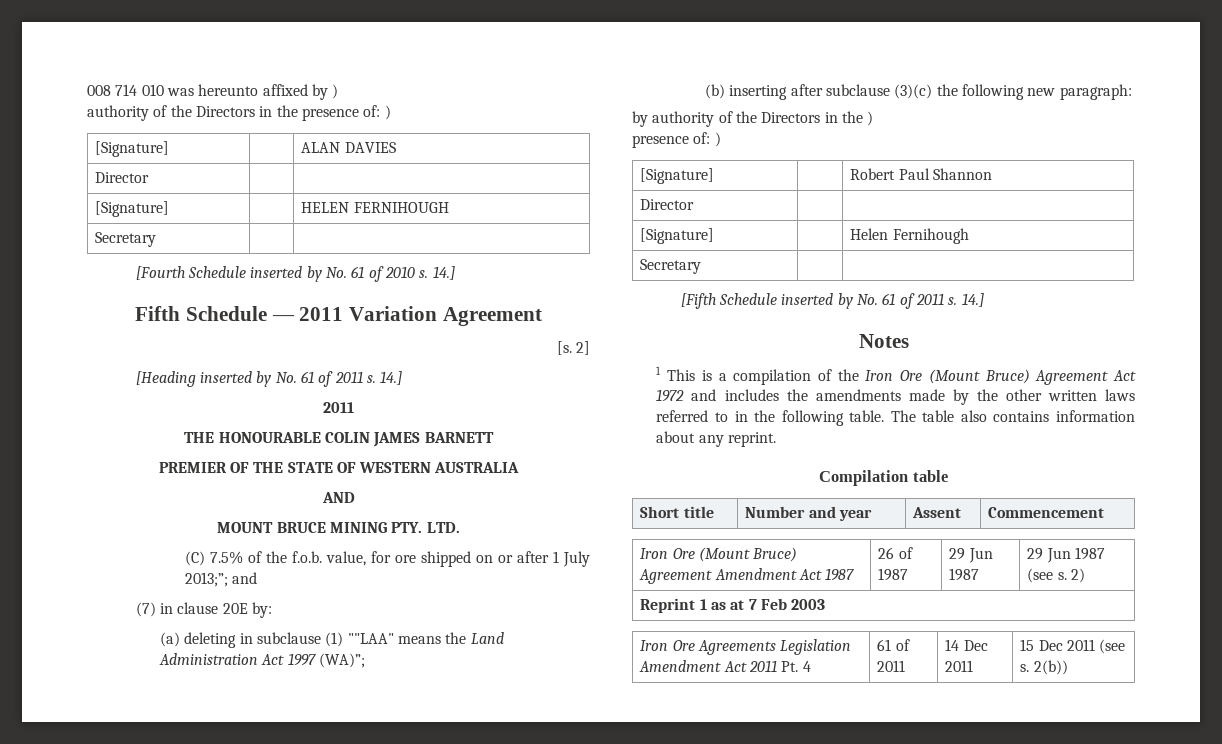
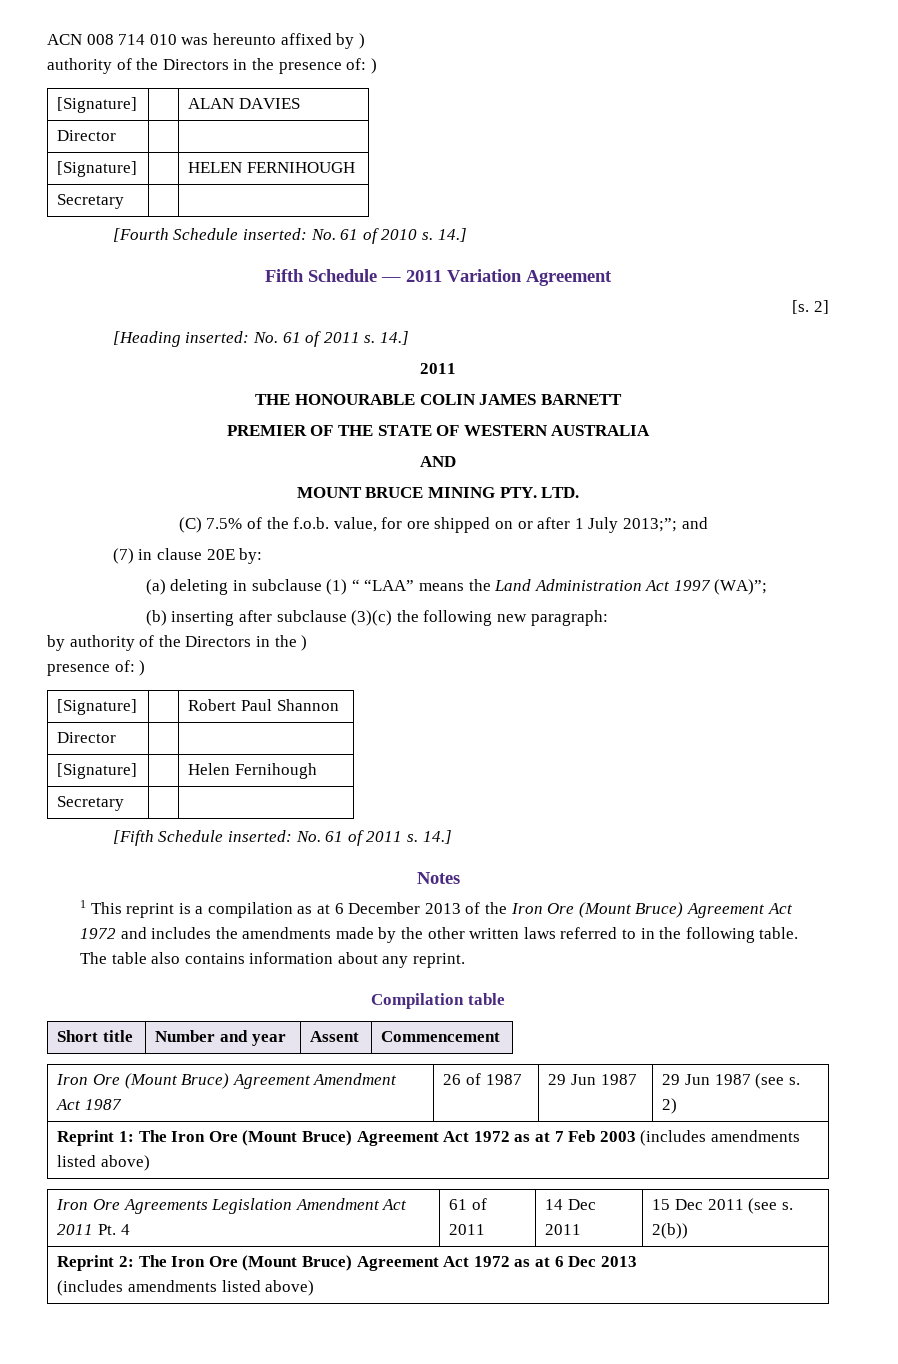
- 008 714 010 was hereunto affixed by )
+ ACN 008 714 010 was hereunto affixed by )
- [Fourth Schedule inserted by No. 61 of 2010 s.
+ [Fourth Schedule inserted: No. 61 of 2010 s.
- [Heading inserted by No. 61 of 2011 s.
+ [Heading inserted: No. 61 of 2011 s.
- (a) deleting in subclause (1) ""LAA" means the Land Administration Act 1997 (WA)”;
+ (a) deleting in subclause (1) “ “LAA” means the Land Administration Act 1997 (WA)”;
- [Fifth Schedule inserted by No. 61 of 2011 s.
+ [Fifth Schedule inserted: No. 61 of 2011 s.
- 1 This is a compilation of the Iron Ore (Mount Bruce) Agreement Act 1972 and includes the amendments made by the other written laws referred to in the following table.
+ 1 This reprint is a compilation as at 6 December 2013 of the Iron Ore (Mount Bruce) Agreement Act 1972 and includes the amendments made by the other written laws referred to in the following table.
- Reprint 1 as at 7 Feb 2003
+ Reprint 1: The Iron Ore (Mount Bruce) Agreement Act 1972 as at 7 Feb 2003 (includes amendments listed above)
+ Reprint 2: The Iron Ore (Mount Bruce) Agreement Act 1972 as at 6 Dec 2013
+ (includes amendments listed above)

